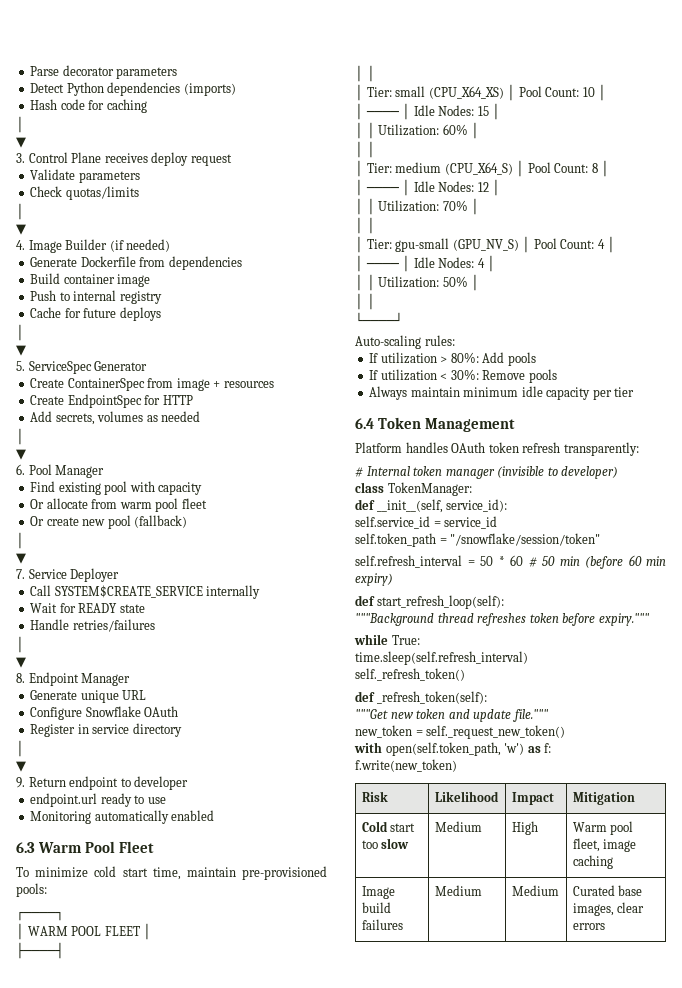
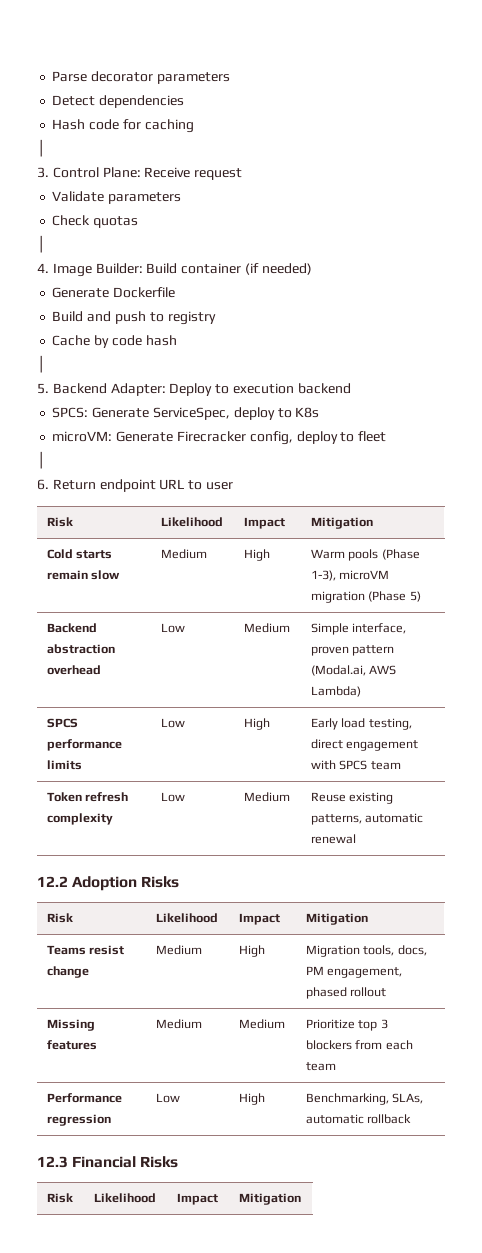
- Detect Python dependencies (imports)
+ Detect dependencies
  Hash code for caching
  │
- ▼
- 3. Control Plane receives deploy request
+ 3. Control Plane: Receive request
- Check quotas/limits
+ Check quotas
  │
- ▼
- 4. Image Builder (if needed)
+ 4. Image Builder: Build container (if needed)
- Generate Dockerfile from dependencies
- Build container image
- Push to internal registry
- Cache for future deploys
+ Generate Dockerfile
+ Build and push to registry
+ Cache by code hash
  │
- ▼
- 5. ServiceSpec Generator
- Create ContainerSpec from image + resources
- Create EndpointSpec for HTTP
- Add secrets, volumes as needed
+ 5. Backend Adapter: Deploy to execution backend
+ SPCS: Generate ServiceSpec, deploy to K8s
+ microVM: Generate Firecracker config, deploy to fleet
  │
- ▼
- 6. Pool Manager
- Find existing pool with capacity
- Or allocate from warm pool fleet
- Or create new pool (fallback)
- │
- ▼
- 7. Service Deployer
- Call SYSTEM$CREATE_SERVICE internally
- Wait for READY state
- Handle retries/failures
- │
- ▼
- 8. Endpoint Manager
- Generate unique URL
- Configure Snowflake OAuth
- Register in service directory
- │
- ▼
- 9. Return endpoint to developer
- endpoint.url ready to use
- Monitoring automatically enabled
- 6.3 Warm Pool Fleet
- To minimize cold start time, maintain pre-provisioned pools:
- ┌────┐
- │ WARM POOL FLEET │
- ├────┤
- │ │
- │ Tier: small (CPU_X64_XS) │ Pool Count: 10 │
- │ ──── │ Idle Nodes: 15 │
- │ │ Utilization: 60% │
- │ │
- │ Tier: medium (CPU_X64_S) │ Pool Count: 8 │
- │ ──── │ Idle Nodes: 12 │
- │ │ Utilization: 70% │
- │ │
- │ Tier: gpu-small (GPU_NV_S) │ Pool Count: 4 │
- │ ──── │ Idle Nodes: 4 │
- │ │ Utilization: 50% │
- │ │
- └────┘
- Auto-scaling rules:
- If utilization > 80%: Add pools
- If utilization < 30%: Remove pools
- Always maintain minimum idle capacity per tier
- 6.4 Token Management
- Platform handles OAuth token refresh transparently:
- # Internal token manager (invisible to developer)
- class TokenManager:
- def __init__(self, service_id):
- self.service_id = service_id
- self.token_path = "/snowflake/session/token"
- self.refresh_interval = 50 * 60 # 50 min (before 60 min expiry)
- def start_refresh_loop(self):
- """Background thread refreshes token before expiry."""
- while True:
- time.sleep(self.refresh_interval)
- self._refresh_token()
- def _refresh_token(self):
- """Get new token and update file."""
- new_token = self._request_new_token()
- with open(self.token_path, 'w') as f:
- f.write(new_token)
+ 6. Return endpoint URL to user
- Cold start too slow | Medium | High | Warm pool fleet, image caching
- Image build failures | Medium | Medium | Curated base images, clear errors
+ Cold starts remain slow | Medium | High | Warm pools (Phase 1-3), microVM migration (Phase 5)
+ Backend abstraction overhead | Low | Medium | Simple interface, proven pattern (Modal.ai, AWS Lambda)
+ SPCS performance limits | Low | High | Early load testing, direct engagement with SPCS team
+ Token refresh complexity | Low | Medium | Reuse existing patterns, automatic renewal
+ 12.2 Adoption Risks
+ Risk | Likelihood | Impact | Mitigation
+ Teams resist change | Medium | High | Migration tools, docs, PM engagement, phased rollout
+ Missing features | Medium | Medium | Prioritize top 3 blockers from each team
+ Performance regression | Low | High | Benchmarking, SLAs, automatic rollback
+ 12.3 Financial Risks
+ Risk | Likelihood | Impact | Mitigation

